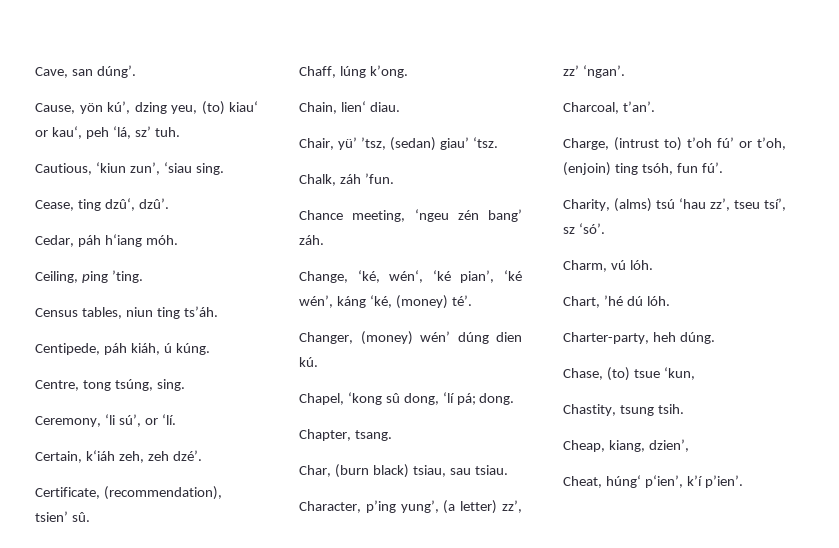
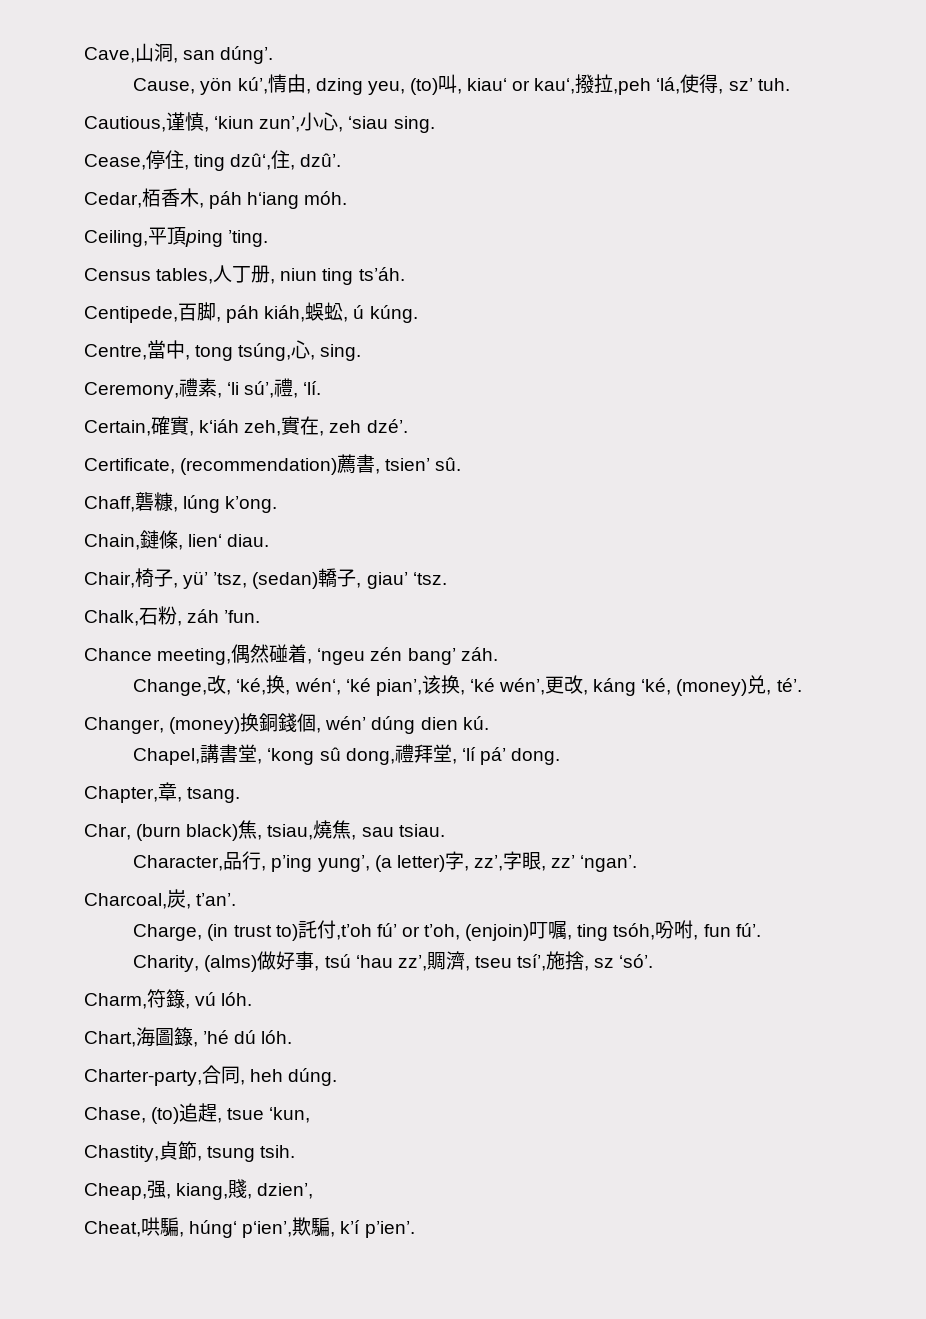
- Cave, san dúng’.
+ Cave,山洞, san dúng’.
- Cause, yön kú’, dzing yeu, (to) kiau‘ or kau‘, peh ‘lá, sz’ tuh.
- Cautious, ‘kiun zun’, ‘siau sing.
+ Cause, yön kú’,情由, dzing yeu, (to)叫, kiau‘ or kau‘,撥拉,peh ‘lá,使得, sz’ tuh.
+ Cautious,谨慎, ‘kiun zun’,小心, ‘siau sing.
- Cease, ting dzû‘, dzû’.
+ Cease,停住, ting dzû‘,住, dzû’.
- Cedar, páh h‘iang móh.
+ Cedar,栢香木, páh h‘iang móh.
- Ceiling, ping ’ting.
+ Ceiling,平頂ping ’ting.
- Census tables, niun ting ts’áh.
+ Census tables,人丁册, niun ting ts’áh.
- Centipede, páh kiáh, ú kúng.
+ Centipede,百脚, páh kiáh,蜈蚣, ú kúng.
- Centre, tong tsúng, sing.
+ Centre,當中, tong tsúng,心, sing.
- Ceremony, ‘li sú’, or ‘lí.
+ Ceremony,禮素, ‘li sú’,禮, ‘lí.
- Certain, k‘iáh zeh, zeh dzé’.
+ Certain,確實, k‘iáh zeh,實在, zeh dzé’.
- Certificate, (recommendation), tsien’ sû.
+ Certificate, (recommendation)薦書, tsien’ sû.
- Chaff, lúng k’ong.
+ Chaff,礱糠, lúng k’ong.
- Chain, lien‘ diau.
+ Chain,鏈條, lien‘ diau.
- Chair, yü’ ’tsz, (sedan) giau’ ‘tsz.
+ Chair,椅子, yü’ ’tsz, (sedan)轎子, giau’ ‘tsz.
- Chalk, záh ’fun.
+ Chalk,石粉, záh ’fun.
- Chance meeting, ‘ngeu zén bang’ záh.
+ Chance meeting,偶然碰着, ‘ngeu zén bang’ záh.
- Change, ‘ké, wén‘, ‘ké pian’, ‘ké wén’, káng ‘ké, (money) té’.
+ Change,改, ‘ké,换, wén‘, ‘ké pian’,该换, ‘ké wén’,更改, káng ‘ké, (money)兑, té’.
- Changer, (money) wén’ dúng dien kú.
+ Changer, (money)换銅錢個, wén’ dúng dien kú.
- Chapel, ‘kong sû dong, ‘lí pá; dong.
+ Chapel,講書堂, ‘kong sû dong,禮拜堂, ‘lí pá’ dong.
- Chapter, tsang.
+ Chapter,章, tsang.
- Char, (burn black) tsiau, sau tsiau.
+ Char, (burn black)焦, tsiau,燒焦, sau tsiau.
- Character, p’ing yung’, (a letter) zz’, zz’ ‘ngan’.
+ Character,品行, p’ing yung’, (a letter)字, zz’,字眼, zz’ ‘ngan’.
- Charcoal, t’an’.
+ Charcoal,炭, t’an’.
- Charge, (intrust to) t’oh fú’ or t’oh, (enjoin) ting tsóh, fun fú’.
+ Charge, (in trust to)託付,t’oh fú’ or t’oh, (enjoin)叮嘱, ting tsóh,吩咐, fun fú’.
- Charity, (alms) tsú ‘hau zz’, tseu tsí’, sz ‘só’.
+ Charity, (alms)做好事, tsú ‘hau zz’,賙濟, tseu tsí’,施捨, sz ‘só’.
- Charm, vú lóh.
+ Charm,符籙, vú lóh.
- Chart, ’hé dú lóh.
+ Chart,海圖籙, ’hé dú lóh.
- Charter-party, heh dúng.
+ Charter-party,合同, heh dúng.
- Chase, (to) tsue ‘kun,
+ Chase, (to)追趕, tsue ‘kun,
- Chastity, tsung tsih.
+ Chastity,貞節, tsung tsih.
- Cheap, kiang, dzien’,
- Cheat, húng‘ p‘ien’, k’í p’ien’.
+ Cheap,强, kiang,賤, dzien’,
+ Cheat,哄騙, húng‘ p‘ien’,欺騙, k’í p’ien’.

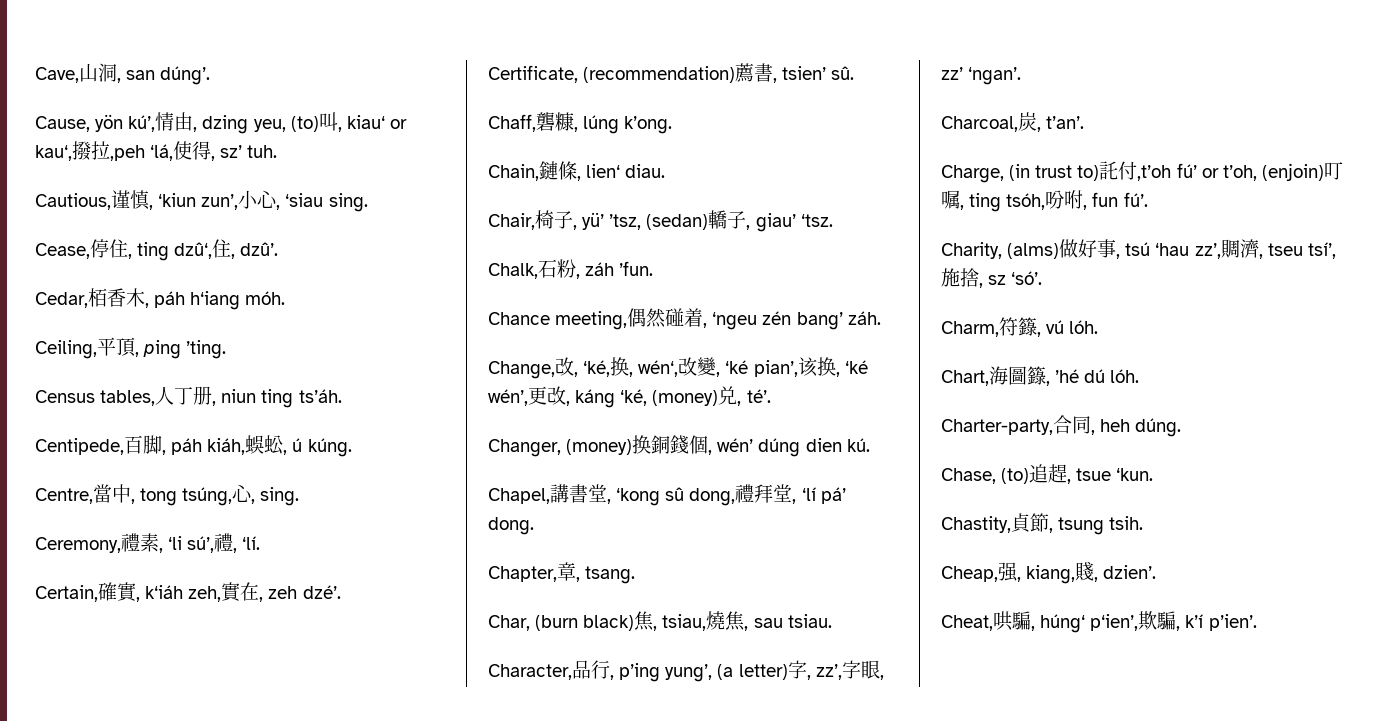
- Ceiling,平頂ping ’ting.
+ Ceiling,平頂, ping ’ting.
- Change,改, ‘ké,换, wén‘, ‘ké pian’,该换, ‘ké wén’,更改, káng ‘ké, (money)兑, té’.
+ Change,改, ‘ké,换, wén‘,改變, ‘ké pian’,该换, ‘ké wén’,更改, káng ‘ké, (money)兑, té’.
- Chase, (to)追趕, tsue ‘kun,
+ Chase, (to)追趕, tsue ‘kun.
- Cheap,强, kiang,賤, dzien’,
+ Cheap,强, kiang,賤, dzien’.

